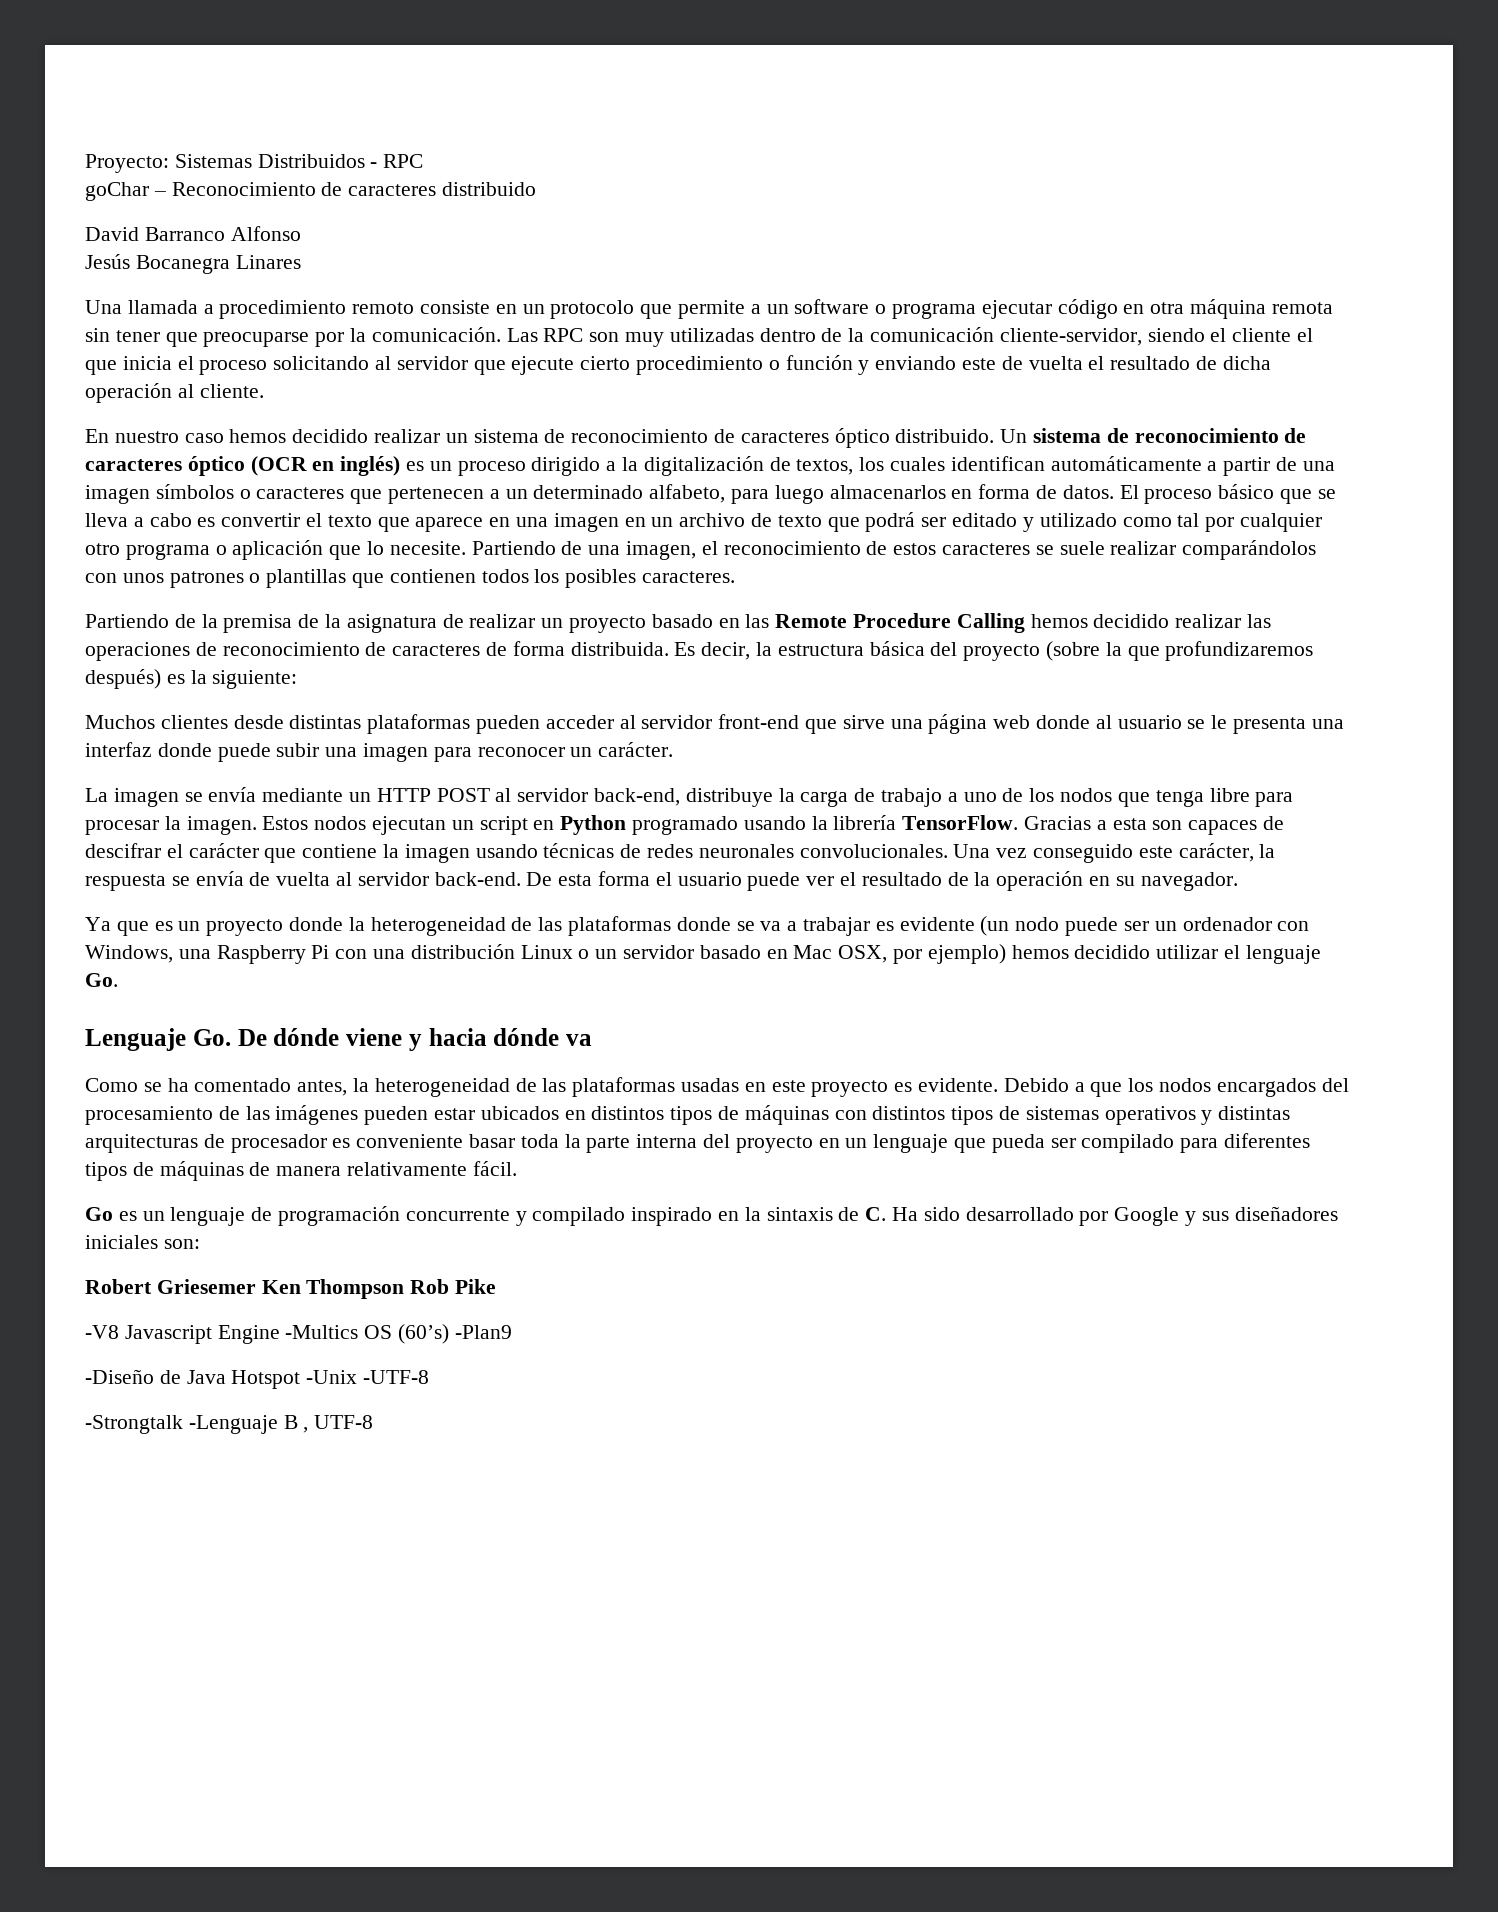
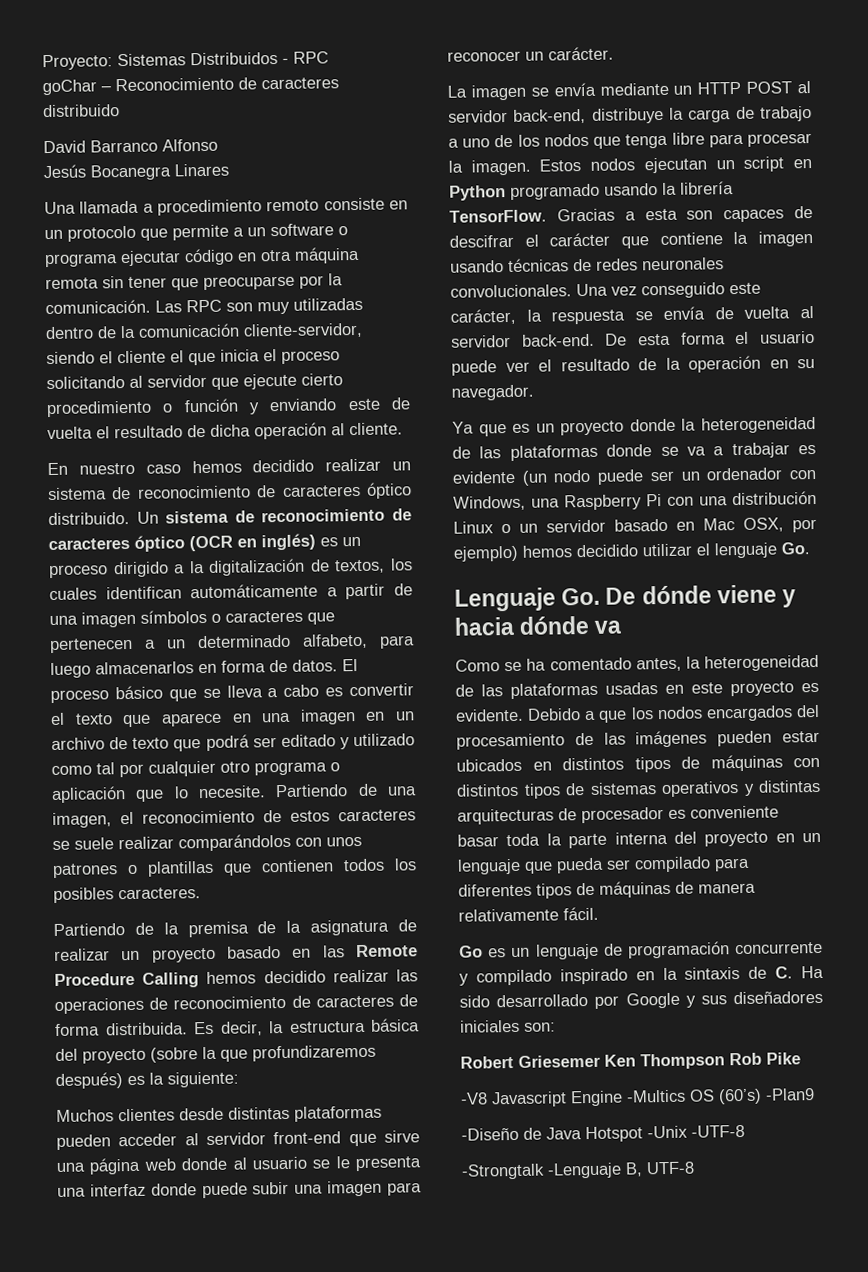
- -Strongtalk -Lenguaje B , UTF-8
+ -Strongtalk -Lenguaje B, UTF-8

